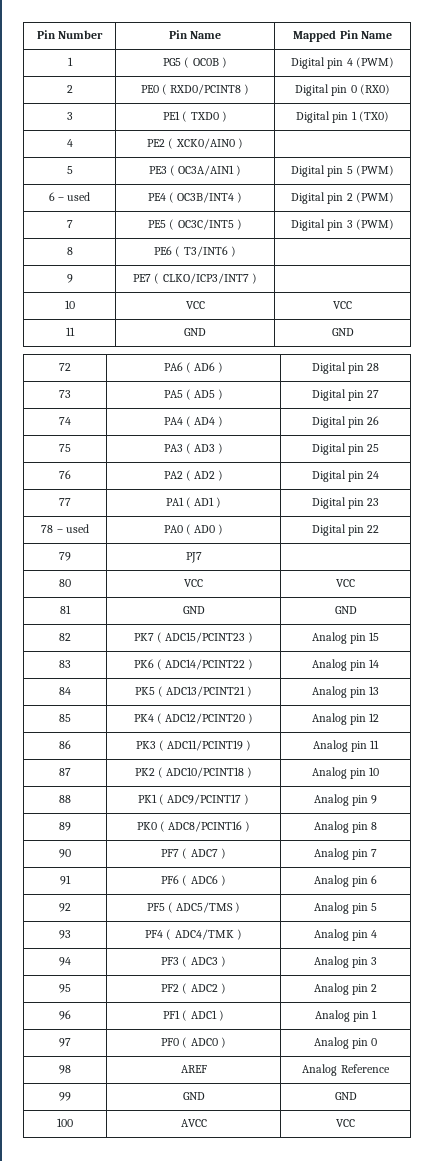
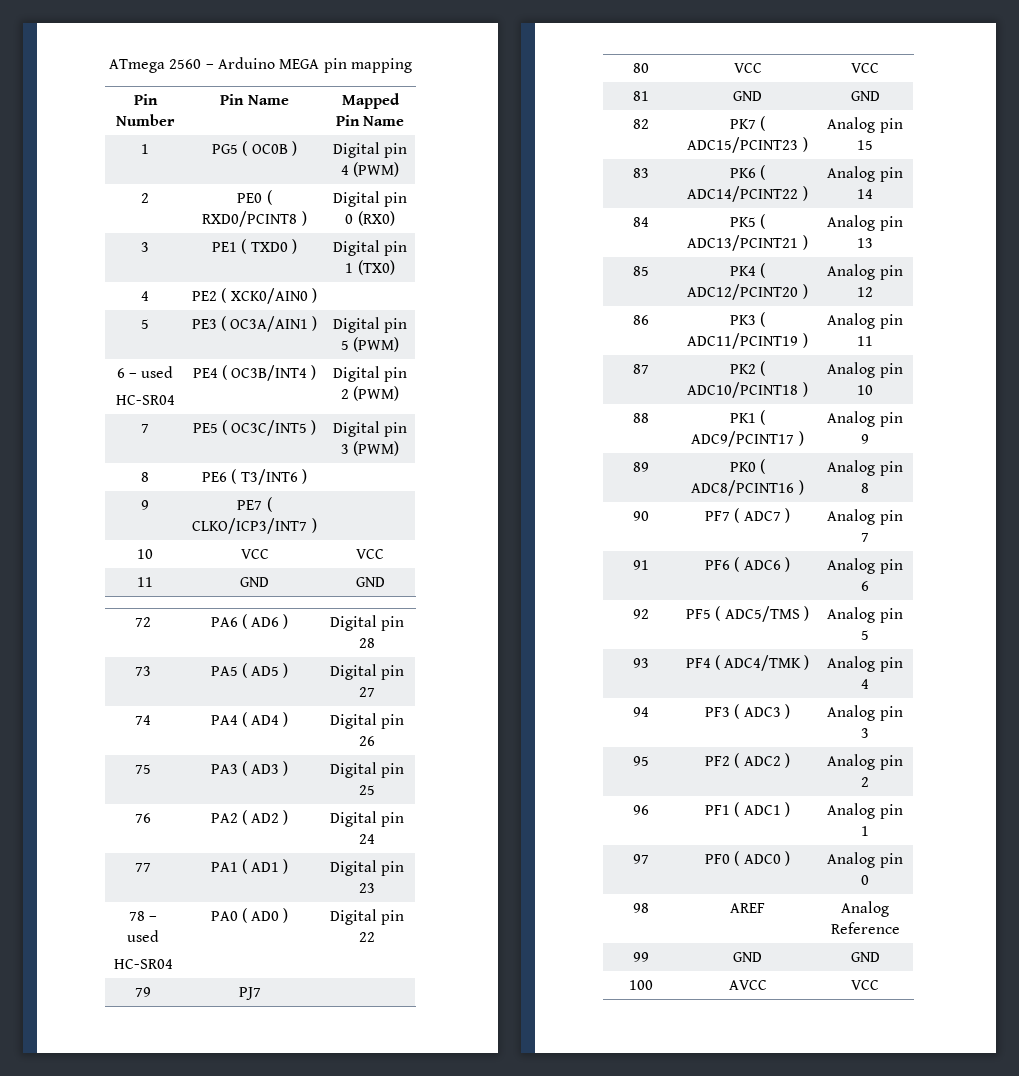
+ ATmega 2560 – Arduino MEGA pin mapping
- 6 – used | PE4 ( OC3B/INT4 ) | Digital pin 2 (PWM)
+ 6 – used
+ HC-SR04 | PE4 ( OC3B/INT4 ) | Digital pin 2 (PWM)
- 78 – used | PA0 ( AD0 ) | Digital pin 22
+ 78 – used
+ HC-SR04 | PA0 ( AD0 ) | Digital pin 22

